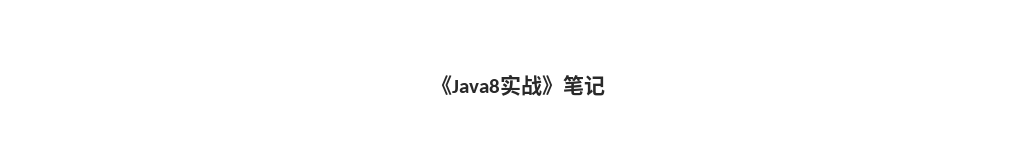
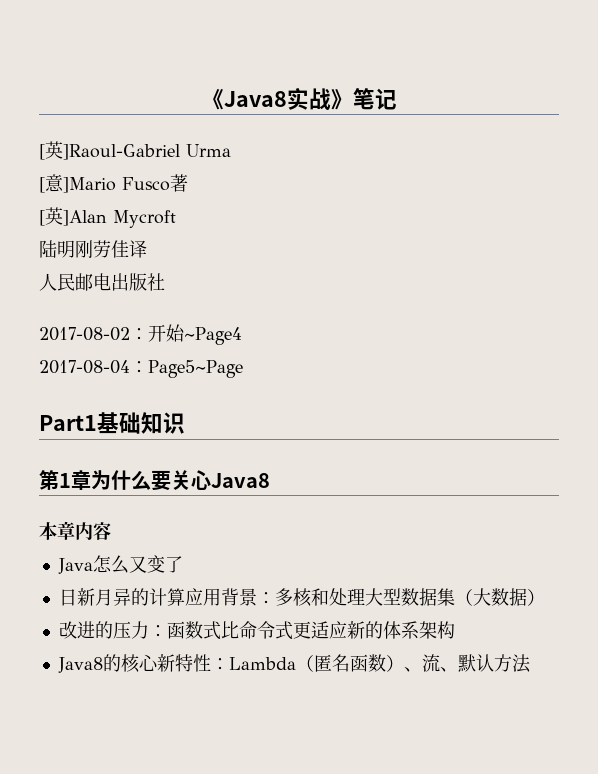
+ [英]Raoul-Gabriel Urma
+ [意]Mario Fusco著
+ [英]Alan Mycroft
+ 陆明刚劳佳译
+ 人民邮电出版社
+ 2017-08-02：开始~Page4
+ 2017-08-04：Page5~Page
+ Part1基础知识
+ 第1章为什么要关心Java8
+ 本章内容
+ Java怎么又变了
+ 日新月异的计算应用背景：多核和处理大型数据集（大数据）
+ 改进的压力：函数式比命令式更适应新的体系架构
+ Java8的核心新特性：Lambda（匿名函数）、流、默认方法

